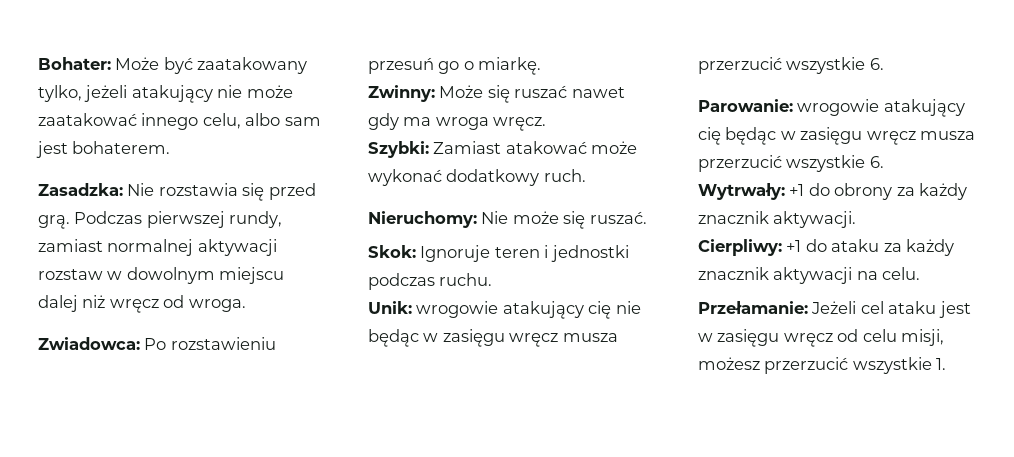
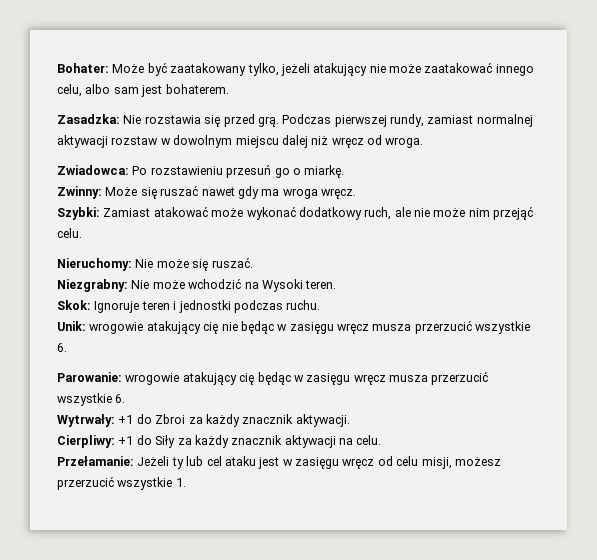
- Szybki: Zamiast atakować może wykonać dodatkowy ruch.
+ Szybki: Zamiast atakować może wykonać dodatkowy ruch, ale nie może nim przejąć celu.
+ Niezgrabny: Nie może wchodzić na Wysoki teren.
- Wytrwały: +1 do obrony za każdy znacznik aktywacji.
+ Wytrwały: +1 do Zbroi za każdy znacznik aktywacji.
- Cierpliwy: +1 do ataku za każdy znacznik aktywacji na celu.
+ Cierpliwy: +1 do Siły za każdy znacznik aktywacji na celu.
- Przełamanie: Jeżeli cel ataku jest w zasięgu wręcz od celu misji, możesz przerzucić wszystkie 1.
+ Przełamanie: Jeżeli ty lub cel ataku jest w zasięgu wręcz od celu misji, możesz przerzucić wszystkie 1.

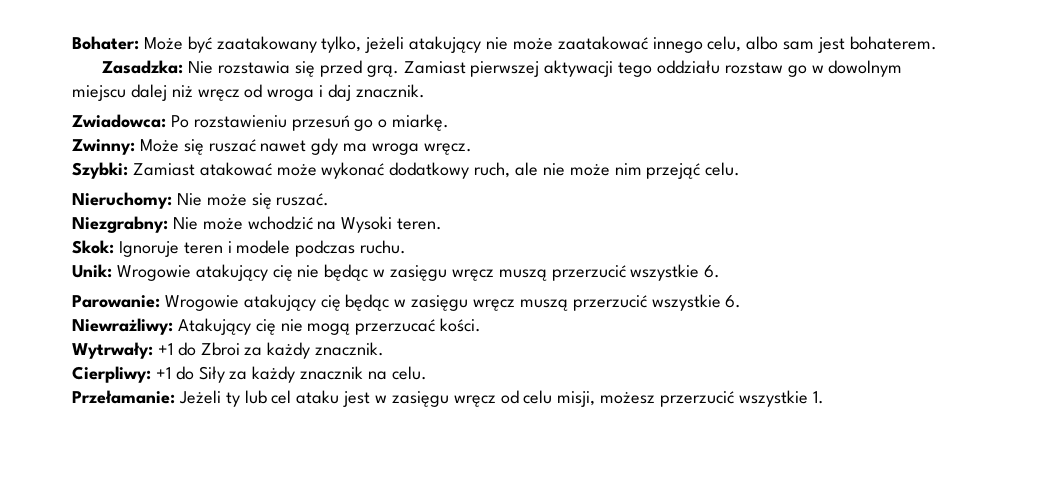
- Podczas pierwszej rundy, zamiast normalnej aktywacji rozstaw w dowolnym miejscu dalej niż wręcz od wroga.
+ Zamiast pierwszej aktywacji tego oddziału rozstaw go w dowolnym miejscu dalej niż wręcz od wroga i daj znacznik.
- Skok: Ignoruje teren i jednostki podczas ruchu.
+ Skok: Ignoruje teren i modele podczas ruchu.
- Unik: wrogowie atakujący cię nie będąc w zasięgu wręcz musza przerzucić wszystkie 6.
+ Unik: Wrogowie atakujący cię nie będąc w zasięgu wręcz muszą przerzucić wszystkie 6.
- Parowanie: wrogowie atakujący cię będąc w zasięgu wręcz musza przerzucić wszystkie 6.
+ Parowanie: Wrogowie atakujący cię będąc w zasięgu wręcz muszą przerzucić wszystkie 6.
+ Niewrażliwy: Atakujący cię nie mogą przerzucać kości.
- Wytrwały: +1 do Zbroi za każdy znacznik aktywacji.
+ Wytrwały: +1 do Zbroi za każdy znacznik.
- Cierpliwy: +1 do Siły za każdy znacznik aktywacji na celu.
+ Cierpliwy: +1 do Siły za każdy znacznik na celu.

